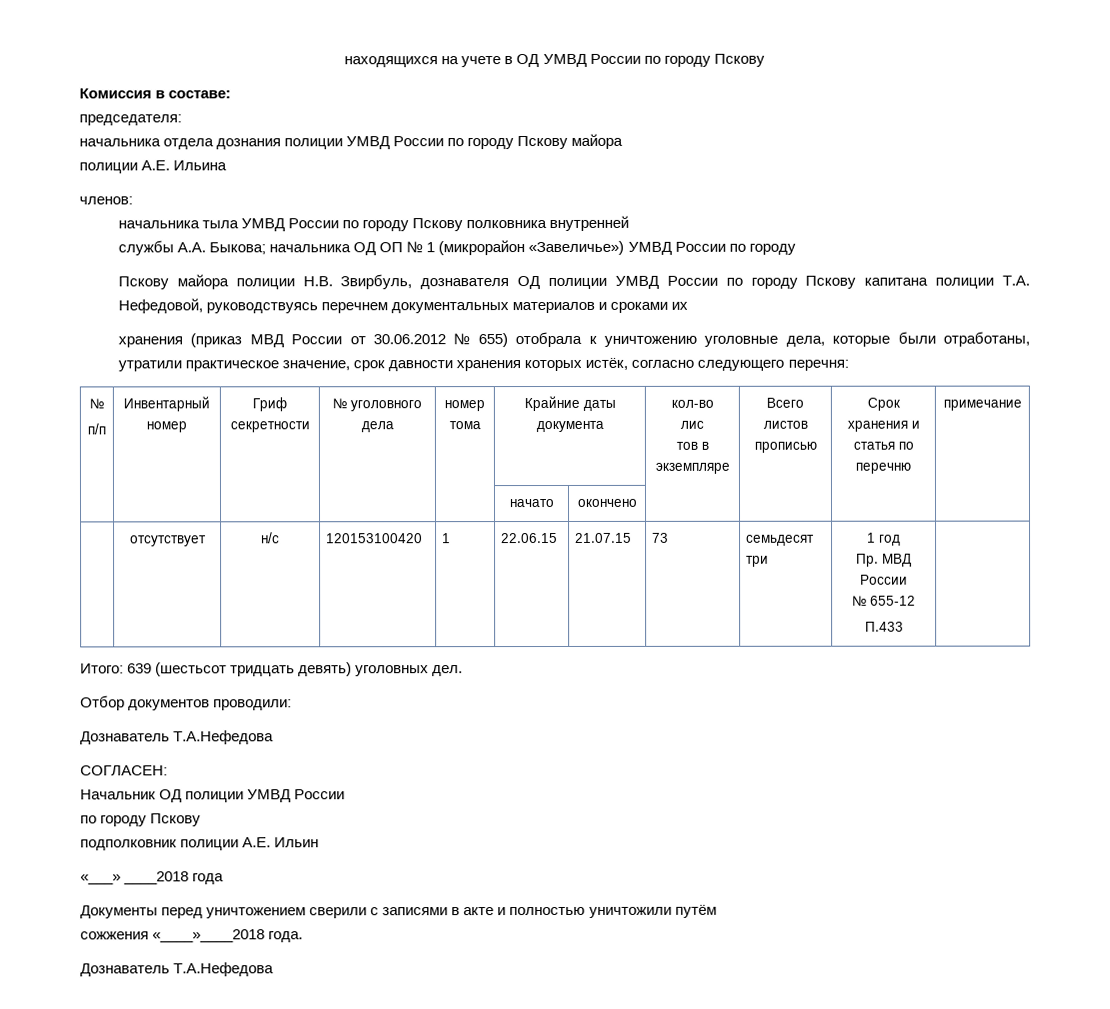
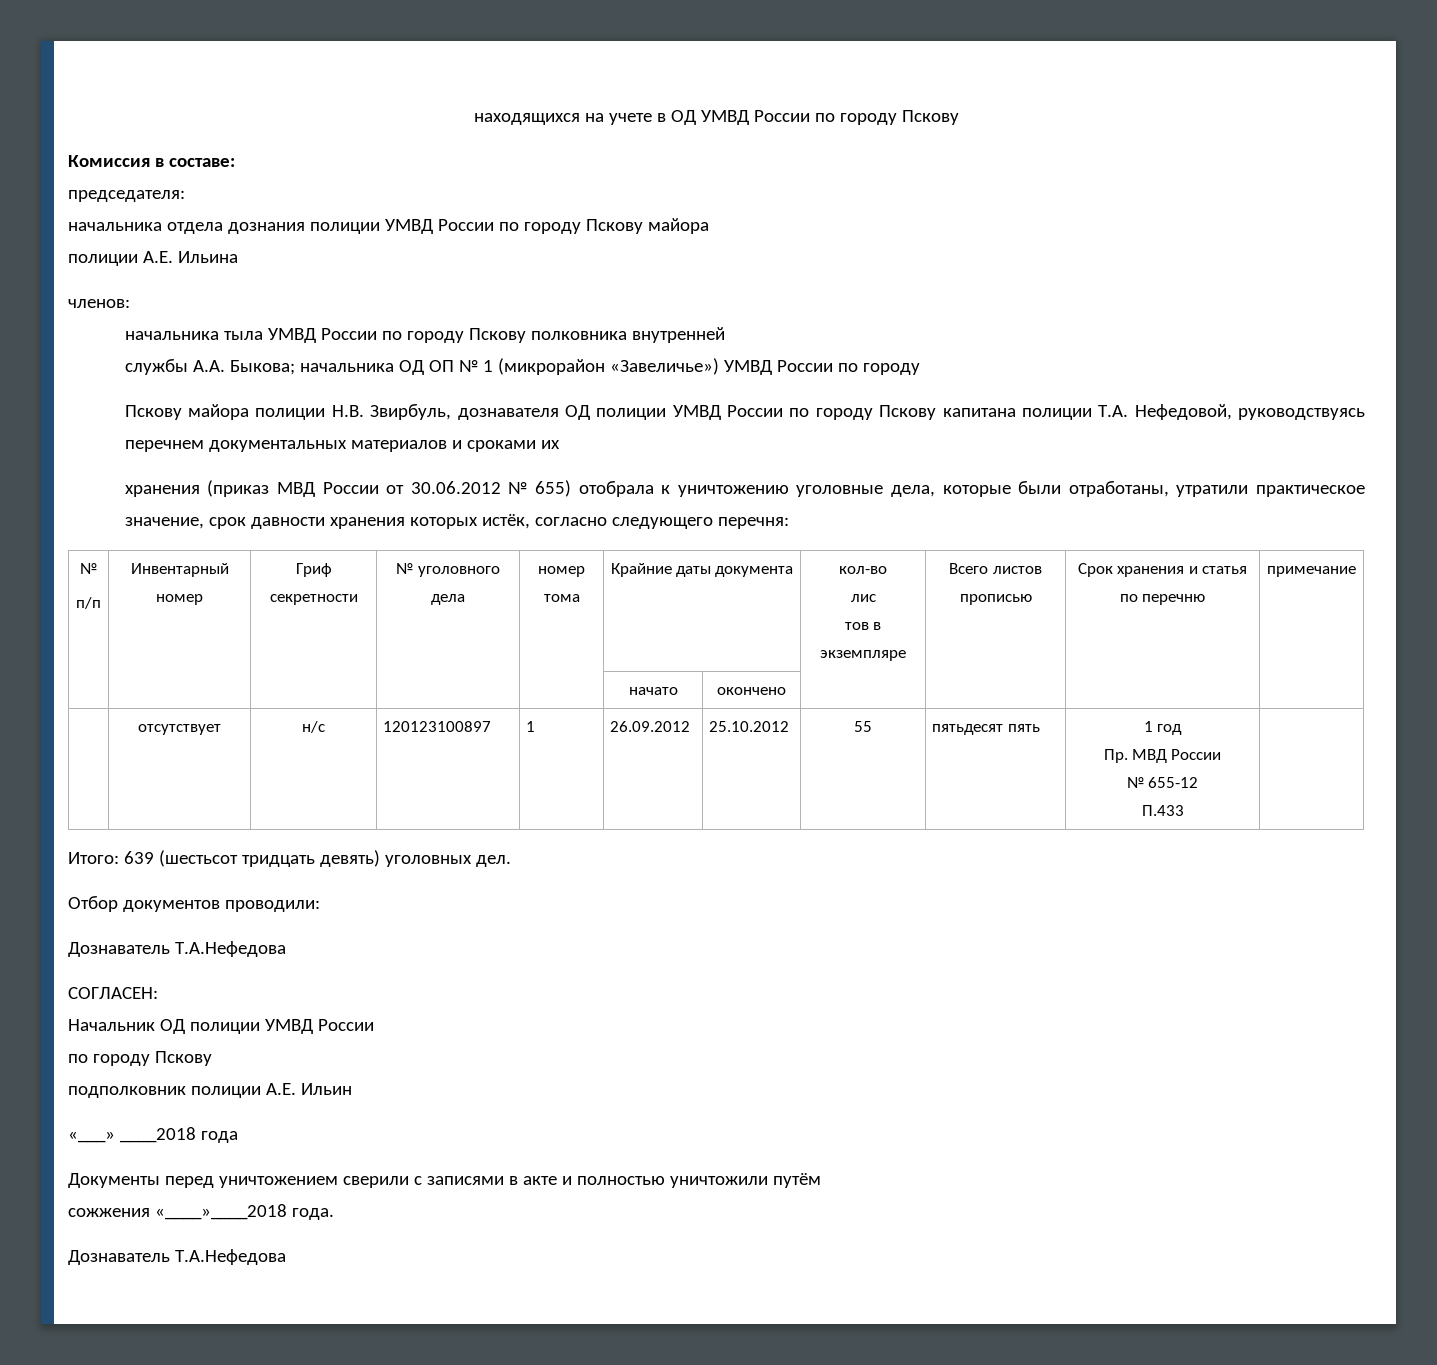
- | отсутствует | н/с | 120153100420 | 1 | 22.06.15 | 21.07.15 | 73 | семьдесят три | 1 год
+ | отсутствует | н/с | 120123100897 | 1 | 26.09.2012 | 25.10.2012 | 55 | пятьдесят пять | 1 год

